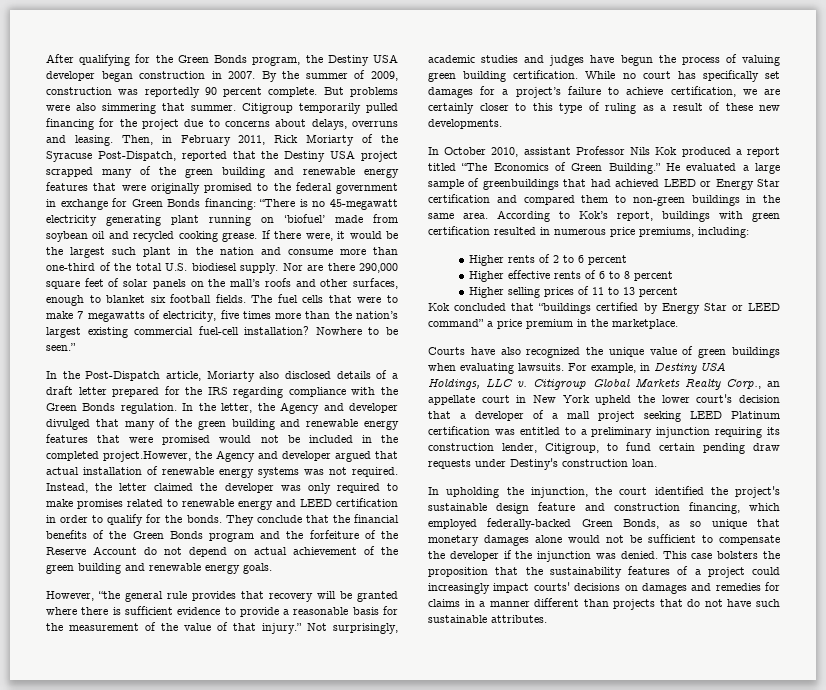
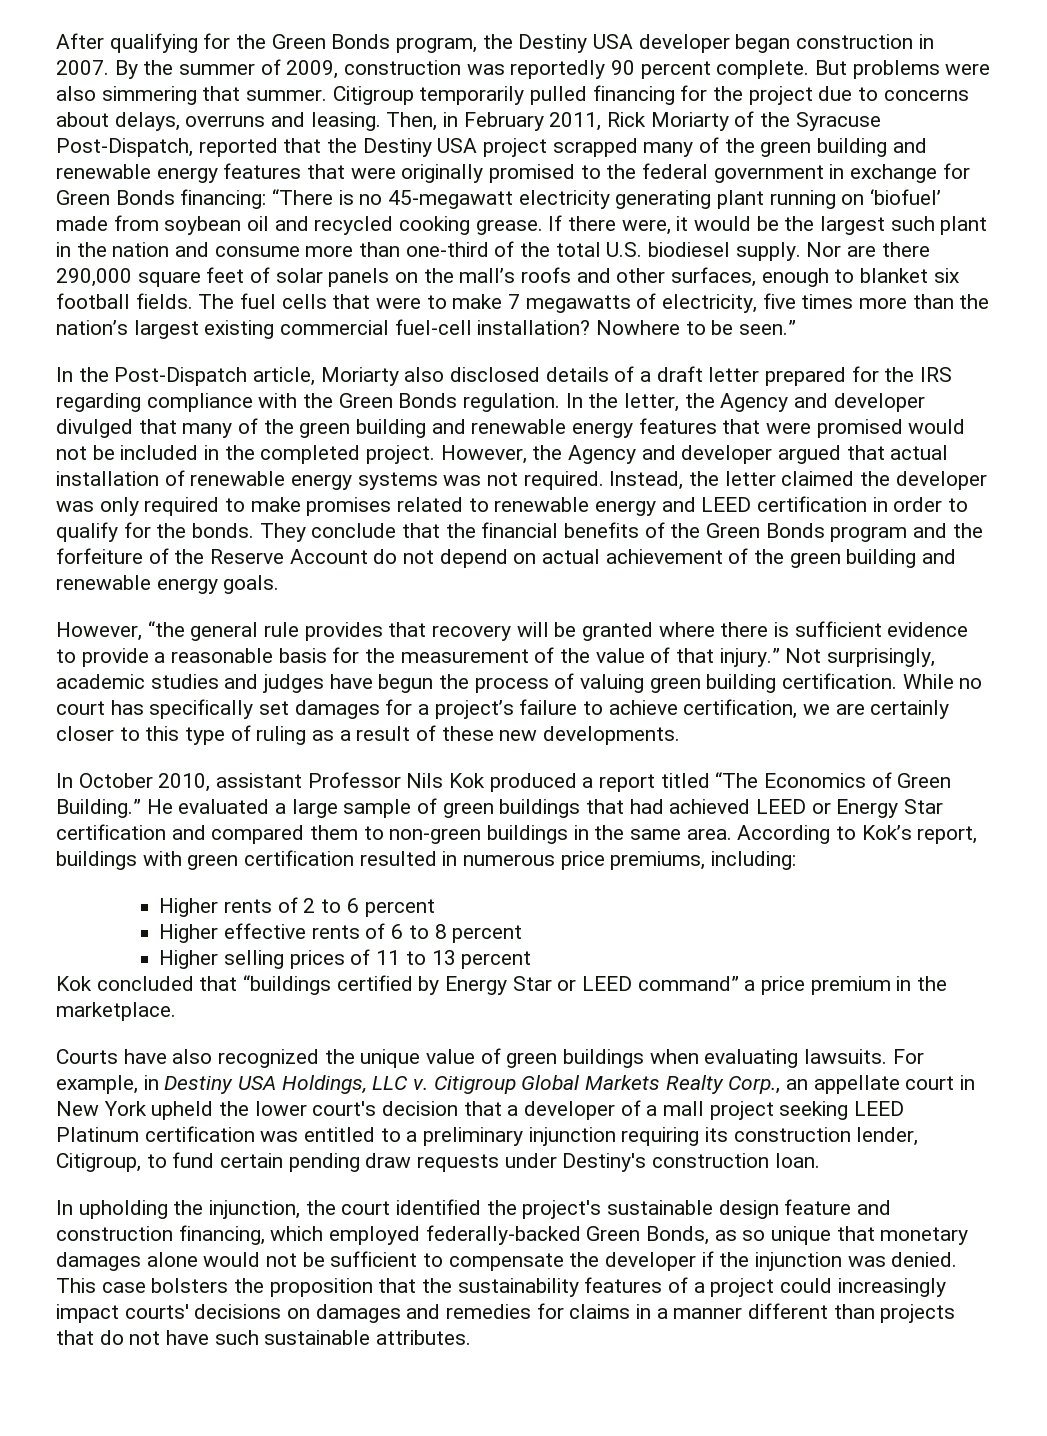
- In the letter, the Agency and developer divulged that many of the green building and renewable energy features that were promised would not be included in the completed project.However, the Agency and developer argued that actual installation of renewable energy systems was not required.
+ In the letter, the Agency and developer divulged that many of the green building and renewable energy features that were promised would not be included in the completed project. However, the Agency and developer argued that actual installation of renewable energy systems was not required.
- He evaluated a large sample of greenbuildings that had achieved LEED or Energy Star certification and compared them to non-green buildings in the same area.
+ He evaluated a large sample of green buildings that had achieved LEED or Energy Star certification and compared them to non-green buildings in the same area.

